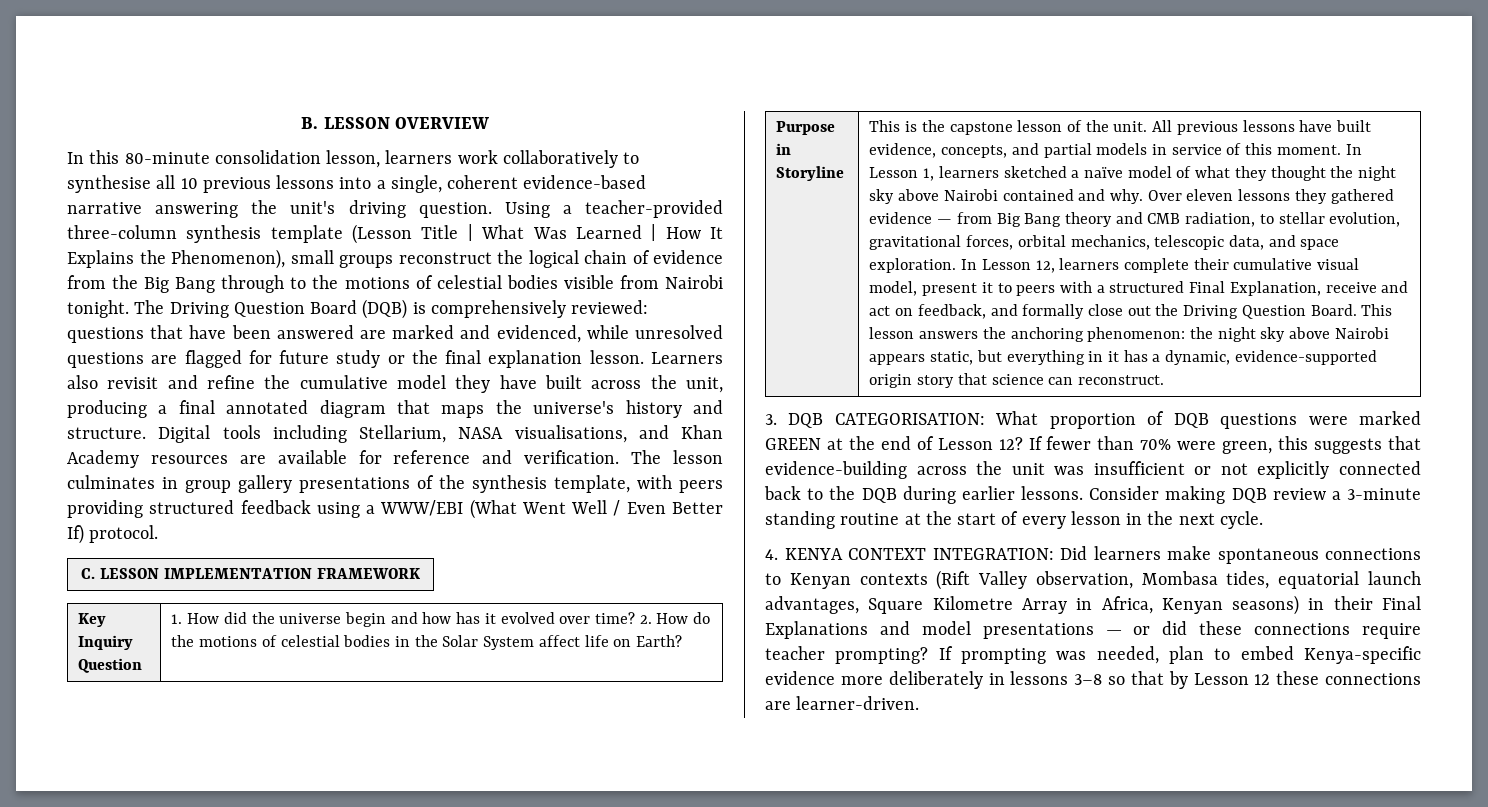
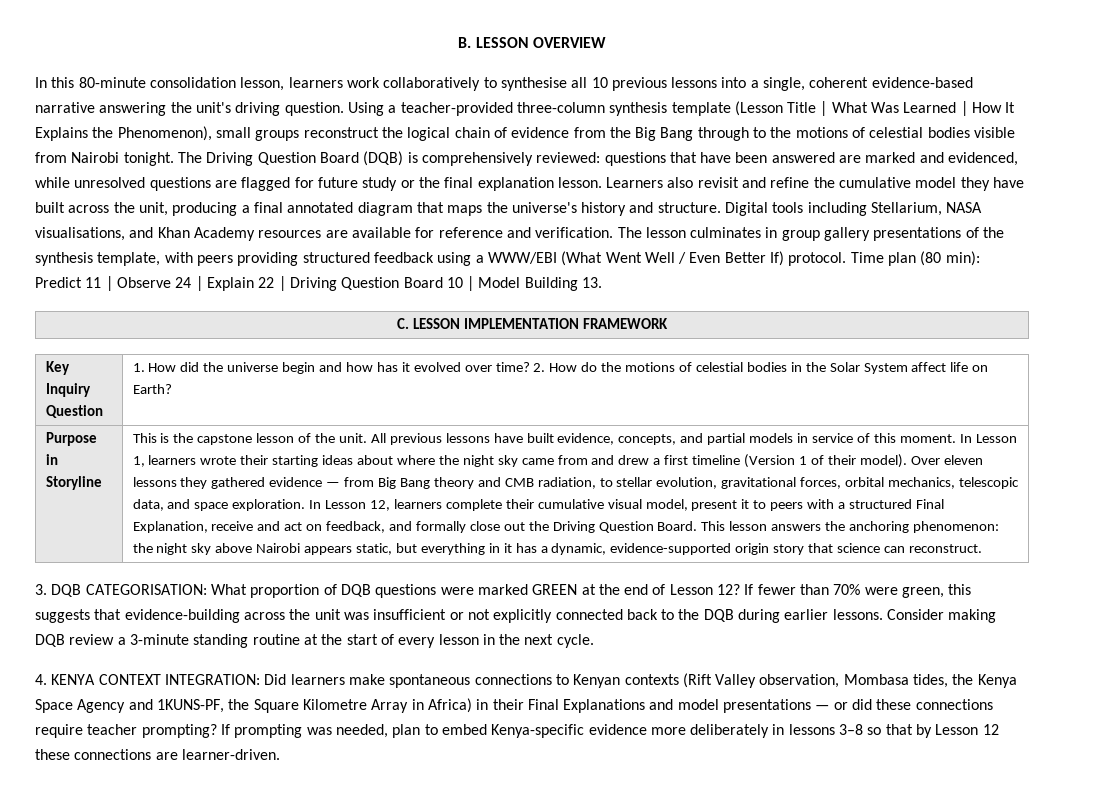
+ Time plan (80 min): Predict 11 | Observe 24 | Explain 22 | Driving Question Board 10 | Model Building 13.
- In Lesson 1, learners sketched a naïve model of what they thought the night sky above Nairobi contained and why.
+ In Lesson 1, learners wrote their starting ideas about where the night sky came from and drew a first timeline (Version 1 of their model).
- 4. KENYA CONTEXT INTEGRATION: Did learners make spontaneous connections to Kenyan contexts (Rift Valley observation, Mombasa tides, equatorial launch advantages, Square Kilometre Array in Africa, Kenyan seasons) in their Final Explanations and model presentations — or did these connections require teacher prompting?
+ 4. KENYA CONTEXT INTEGRATION: Did learners make spontaneous connections to Kenyan contexts (Rift Valley observation, Mombasa tides, the Kenya Space Agency and 1KUNS-PF, the Square Kilometre Array in Africa) in their Final Explanations and model presentations — or did these connections require teacher prompting?

